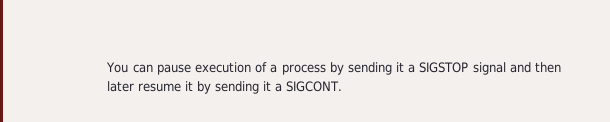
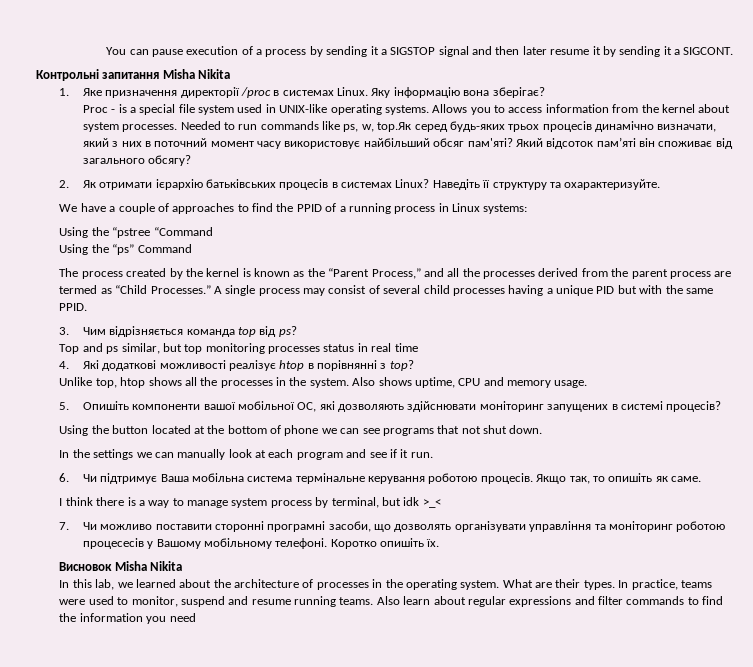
+ Контрольні запитання Misha Nikita
+ 1. Яке призначення директорії /proc в системах Linux. Яку інформацію вона зберігає?
+ Proc - is a special file system used in UNIX-like operating systems. Allows you to access information from the kernel about system processes. Needed to run commands like ps, w, top.Як серед будь-яких трьох процесів динамічно визначати, який з них в поточний момент часу використовує найбільший обсяг пам'яті? Який відсоток пам’яті він споживає від загального обсягу?
+ 2. Як отримати ієрархію батьківських процесів в системах Linux? Наведіть її структуру та охарактеризуйте.
+ We have a couple of approaches to find the PPID of a running process in Linux systems:
+ Using the “pstree “Command
+ Using the “ps” Command
+ The process created by the kernel is known as the “Parent Process,” and all the processes derived from the parent process are termed as “Child Processes.” A single process may consist of several child processes having a unique PID but with the same PPID.
+ 3. Чим відрізняється команда top від ps?
+ Top and ps similar, but top monitoring processes status in real time
+ 4. Які додаткові можливості реалізує htop в порівнянні з top?
+ Unlike top, htop shows all the processes in the system. Also shows uptime, CPU and memory usage.
+ 5. Опишіть компоненти вашої мобільної ОС, які дозволяють здійснювати моніторинг запущених в системі процесів?
+ Using the button located at the bottom of phone we can see programs that not shut down.
+ In the settings we can manually look at each program and see if it run.
+ 6. Чи підтримує Ваша мобільна система термінальне керування роботою процесів. Якщо так, то опишіть як саме.
+ I think there is a way to manage system process by terminal, but idk >_<
+ 7. Чи можливо поставити сторонні програмні засоби, що дозволять організувати управління та моніторинг роботою процесесів у Вашому мобільному телефоні. Коротко опишіть їх.
+ Висновок Misha Nikita
+ In this lab, we learned about the architecture of processes in the operating system. What are their types. In practice, teams were used to monitor, suspend and resume running teams. Also learn about regular expressions and filter commands to find the information you need

